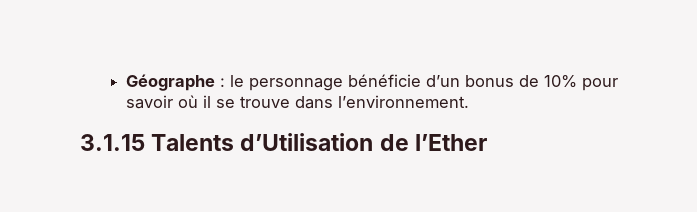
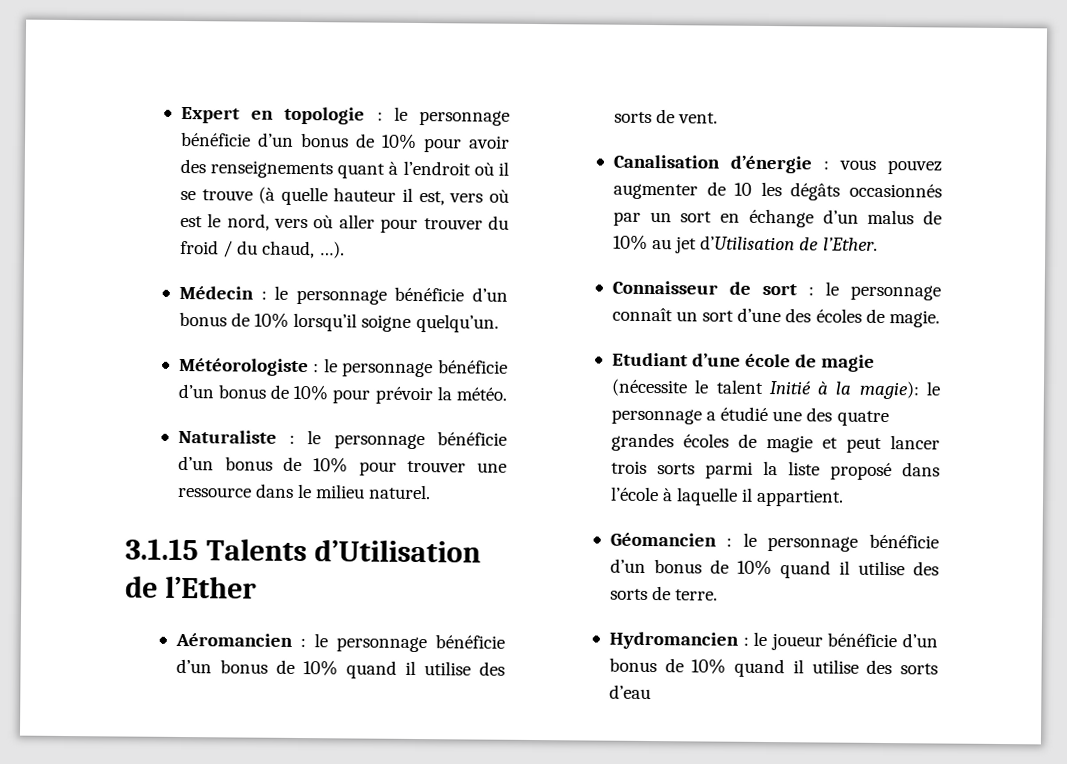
- Géographe : le personnage bénéficie d’un bonus de 10% pour savoir où il se trouve dans l’environnement.
+ Expert en topologie : le personnage bénéficie d’un bonus de 10% pour avoir des renseignements quant à l’endroit où il se trouve (à quelle hauteur il est, vers où est le nord, vers où aller pour trouver du froid / du chaud, …).
+ Médecin : le personnage bénéficie d’un bonus de 10% lorsqu’il soigne quelqu’un.
+ Météorologiste : le personnage bénéficie d’un bonus de 10% pour prévoir la météo.
+ Naturaliste : le personnage bénéficie d’un bonus de 10% pour trouver une ressource dans le milieu naturel.
+ Aéromancien : le personnage bénéficie d’un bonus de 10% quand il utilise des sorts de vent.
+ Canalisation d’énergie : vous pouvez augmenter de 10 les dégâts occasionnés par un sort en échange d’un malus de 10% au jet d’Utilisation de l’Ether.
+ Connaisseur de sort : le personnage connaît un sort d’une des écoles de magie.
+ Etudiant d’une école de magie (nécessite le talent Initié à la magie): le personnage a étudié une des quatre grandes écoles de magie et peut lancer trois sorts parmi la liste proposé dans l’école à laquelle il appartient.
+ Géomancien : le personnage bénéficie d’un bonus de 10% quand il utilise des sorts de terre.
+ Hydromancien : le joueur bénéficie d’un bonus de 10% quand il utilise des sorts d’eau

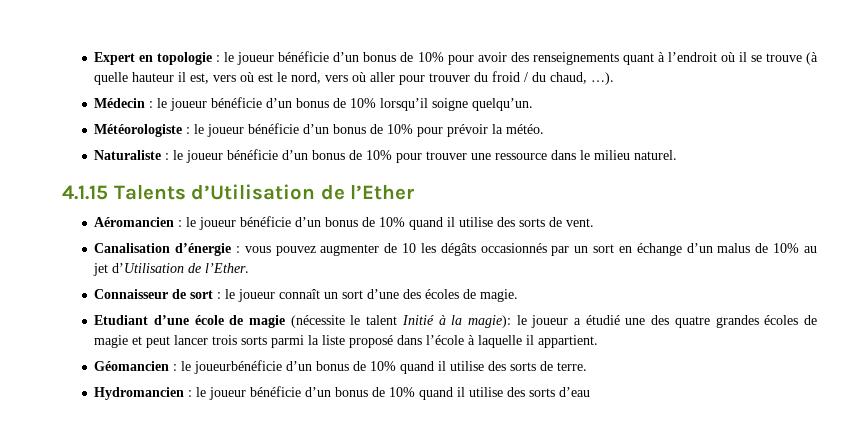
- Expert en topologie : le personnage bénéficie d’un bonus de 10% pour avoir des renseignements quant à l’endroit où il se trouve (à quelle hauteur il est, vers où est le nord, vers où aller pour trouver du froid / du chaud, …).
+ Expert en topologie : le joueur bénéficie d’un bonus de 10% pour avoir des renseignements quant à l’endroit où il se trouve (à quelle hauteur il est, vers où est le nord, vers où aller pour trouver du froid / du chaud, …).
- Médecin : le personnage bénéficie d’un bonus de 10% lorsqu’il soigne quelqu’un.
+ Médecin : le joueur bénéficie d’un bonus de 10% lorsqu’il soigne quelqu’un.
- Météorologiste : le personnage bénéficie d’un bonus de 10% pour prévoir la météo.
+ Météorologiste : le joueur bénéficie d’un bonus de 10% pour prévoir la météo.
- Naturaliste : le personnage bénéficie d’un bonus de 10% pour trouver une ressource dans le milieu naturel.
+ Naturaliste : le joueur bénéficie d’un bonus de 10% pour trouver une ressource dans le milieu naturel.
- 3.1.15 Talents d’Utilisation de l’Ether
+ 4.1.15 Talents d’Utilisation de l’Ether
- Aéromancien : le personnage bénéficie d’un bonus de 10% quand il utilise des sorts de vent.
+ Aéromancien : le joueur bénéficie d’un bonus de 10% quand il utilise des sorts de vent.
- Connaisseur de sort : le personnage connaît un sort d’une des écoles de magie.
+ Connaisseur de sort : le joueur connaît un sort d’une des écoles de magie.
- Etudiant d’une école de magie (nécessite le talent Initié à la magie): le personnage a étudié une des quatre grandes écoles de magie et peut lancer trois sorts parmi la liste proposé dans l’école à laquelle il appartient.
+ Etudiant d’une école de magie (nécessite le talent Initié à la magie): le joueur a étudié une des quatre grandes écoles de magie et peut lancer trois sorts parmi la liste proposé dans l’école à laquelle il appartient.
- Géomancien : le personnage bénéficie d’un bonus de 10% quand il utilise des sorts de terre.
+ Géomancien : le joueurbénéficie d’un bonus de 10% quand il utilise des sorts de terre.

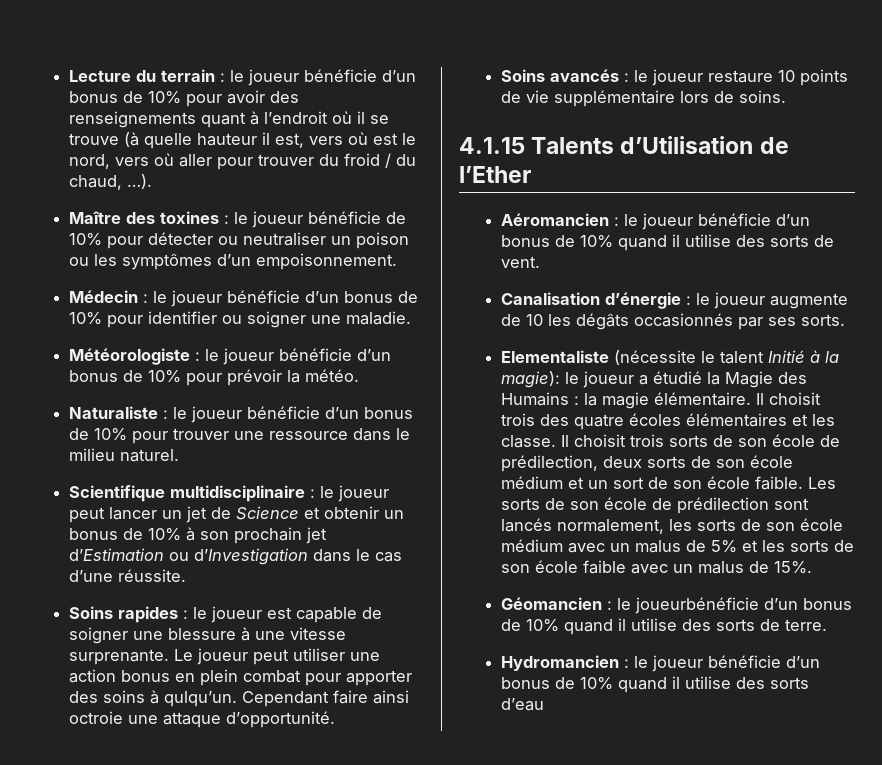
- Expert en topologie : le joueur bénéficie d’un bonus de 10% pour avoir des renseignements quant à l’endroit où il se trouve (à quelle hauteur il est, vers où est le nord, vers où aller pour trouver du froid / du chaud, …).
+ Lecture du terrain : le joueur bénéficie d’un bonus de 10% pour avoir des renseignements quant à l’endroit où il se trouve (à quelle hauteur il est, vers où est le nord, vers où aller pour trouver du froid / du chaud, …).
+ Maître des toxines : le joueur bénéficie de 10% pour détecter ou neutraliser un poison ou les symptômes d’un empoisonnement.
- Médecin : le joueur bénéficie d’un bonus de 10% lorsqu’il soigne quelqu’un.
+ Médecin : le joueur bénéficie d’un bonus de 10% pour identifier ou soigner une maladie.
+ Scientifique multidisciplinaire : le joueur peut lancer un jet de Science et obtenir un bonus de 10% à son prochain jet d’Estimation ou d’Investigation dans le cas d’une réussite.
+ Soins rapides : le joueur est capable de soigner une blessure à une vitesse surprenante. Le joueur peut utiliser une action bonus en plein combat pour apporter des soins à qulqu’un. Cependant faire ainsi octroie une attaque d’opportunité.
+ Soins avancés : le joueur restaure 10 points de vie supplémentaire lors de soins.
- Canalisation d’énergie : vous pouvez augmenter de 10 les dégâts occasionnés par un sort en échange d’un malus de 10% au jet d’Utilisation de l’Ether.
- Connaisseur de sort : le joueur connaît un sort d’une des écoles de magie.
- Etudiant d’une école de magie (nécessite le talent Initié à la magie): le joueur a étudié une des quatre grandes écoles de magie et peut lancer trois sorts parmi la liste proposé dans l’école à laquelle il appartient.
+ Canalisation d’énergie : le joueur augmente de 10 les dégâts occasionnés par ses sorts.
+ Elementaliste (nécessite le talent Initié à la magie): le joueur a étudié la Magie des Humains : la magie élémentaire. Il choisit trois des quatre écoles élémentaires et les classe. Il choisit trois sorts de son école de prédilection, deux sorts de son école médium et un sort de son école faible. Les sorts de son école de prédilection sont lancés normalement, les sorts de son école médium avec un malus de 5% et les sorts de son école faible avec un malus de 15%.

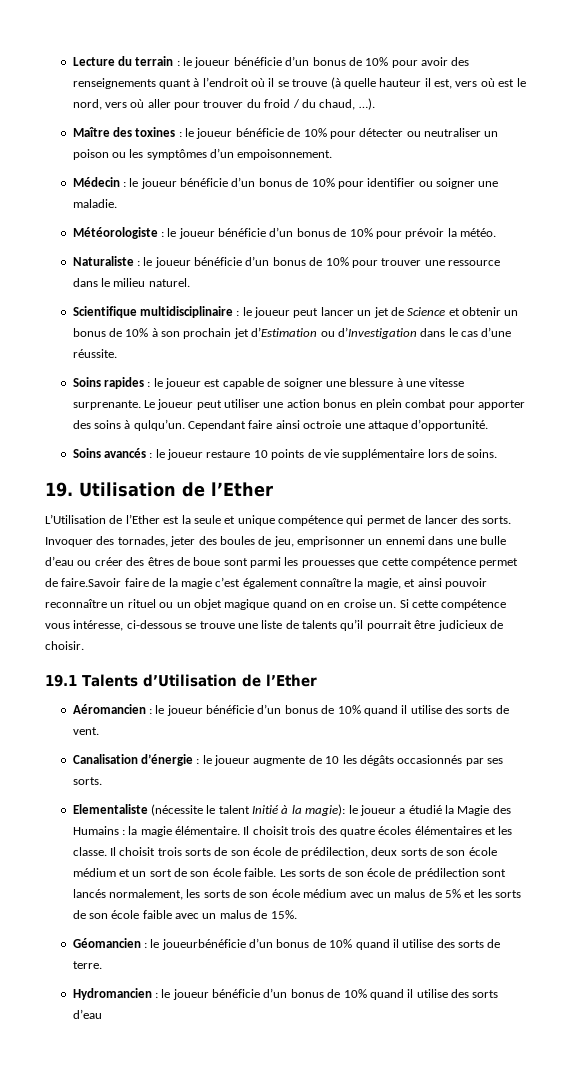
- 4.1.15 Talents d’Utilisation de l’Ether
+ 19. Utilisation de l’Ether
+ L’Utilisation de l’Ether est la seule et unique compétence qui permet de lancer des sorts. Invoquer des tornades, jeter des boules de jeu, emprisonner un ennemi dans une bulle d’eau ou créer des êtres de boue sont parmi les prouesses que cette compétence permet de faire.Savoir faire de la magie c’est également connaître la magie, et ainsi pouvoir reconnaître un rituel ou un objet magique quand on en croise un. Si cette compétence vous intéresse, ci-dessous se trouve une liste de talents qu’il pourrait être judicieux de choisir.
+ 19.1 Talents d’Utilisation de l’Ether

